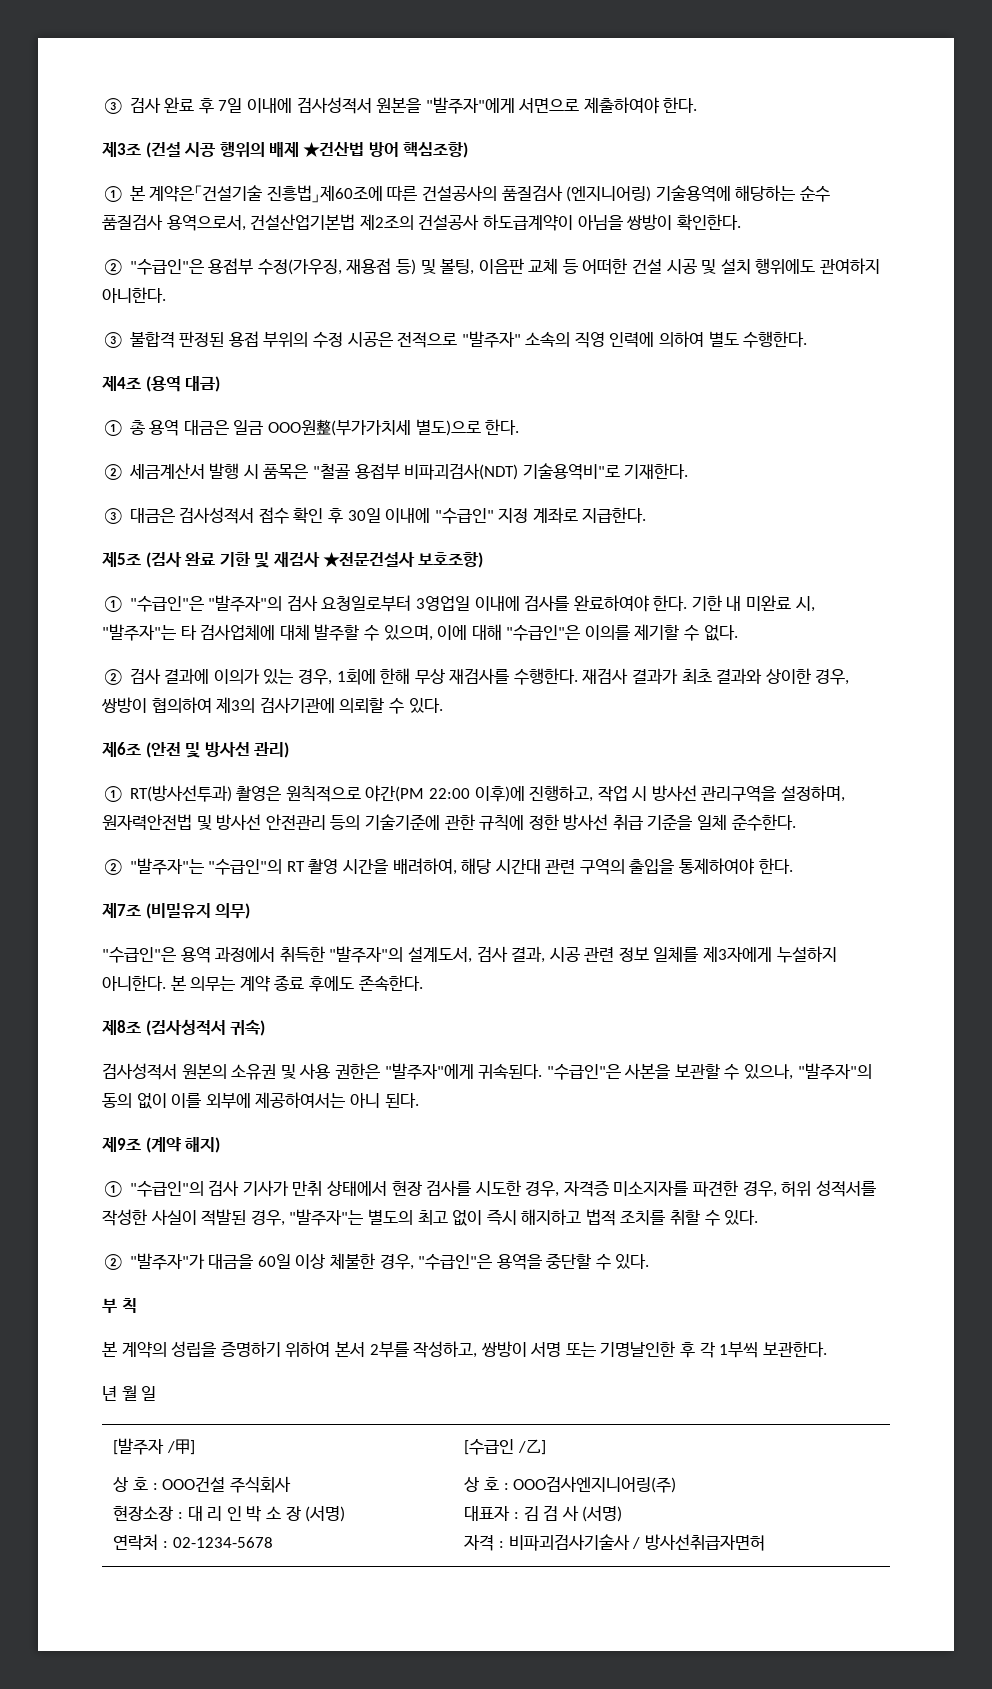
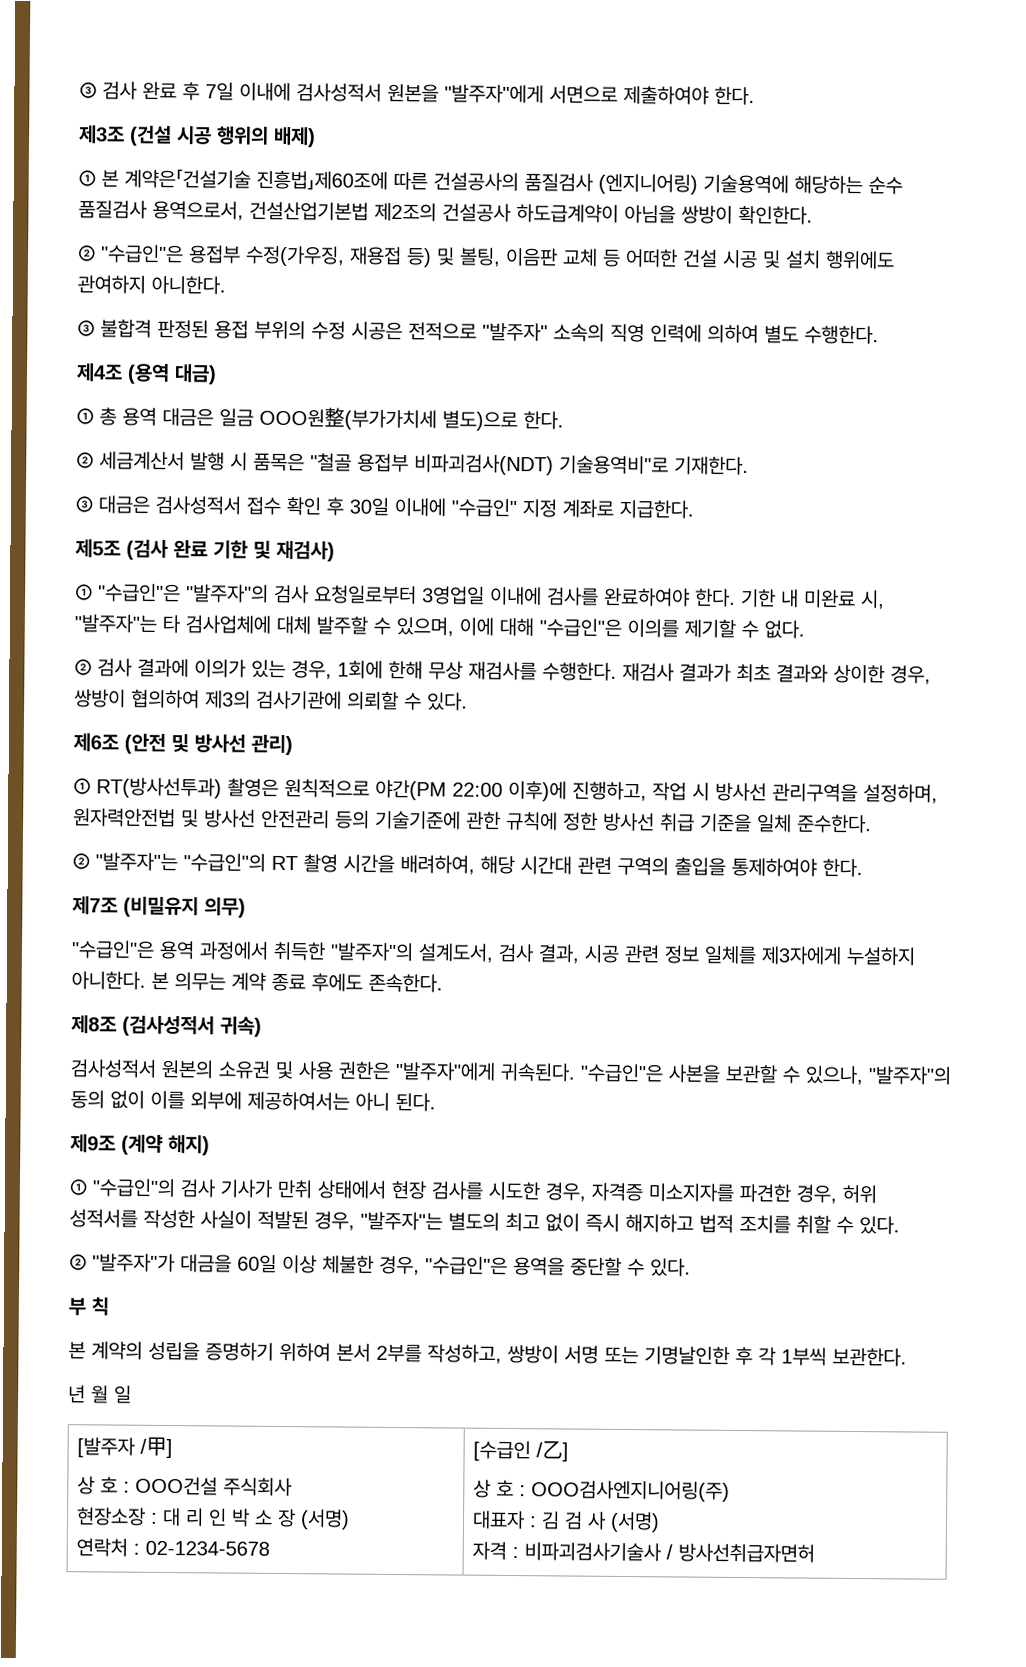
- 제3조 (건설 시공 행위의 배제 ★건산법 방어 핵심조항)
+ 제3조 (건설 시공 행위의 배제)
- 제5조 (검사 완료 기한 및 재검사 ★전문건설사 보호조항)
+ 제5조 (검사 완료 기한 및 재검사)

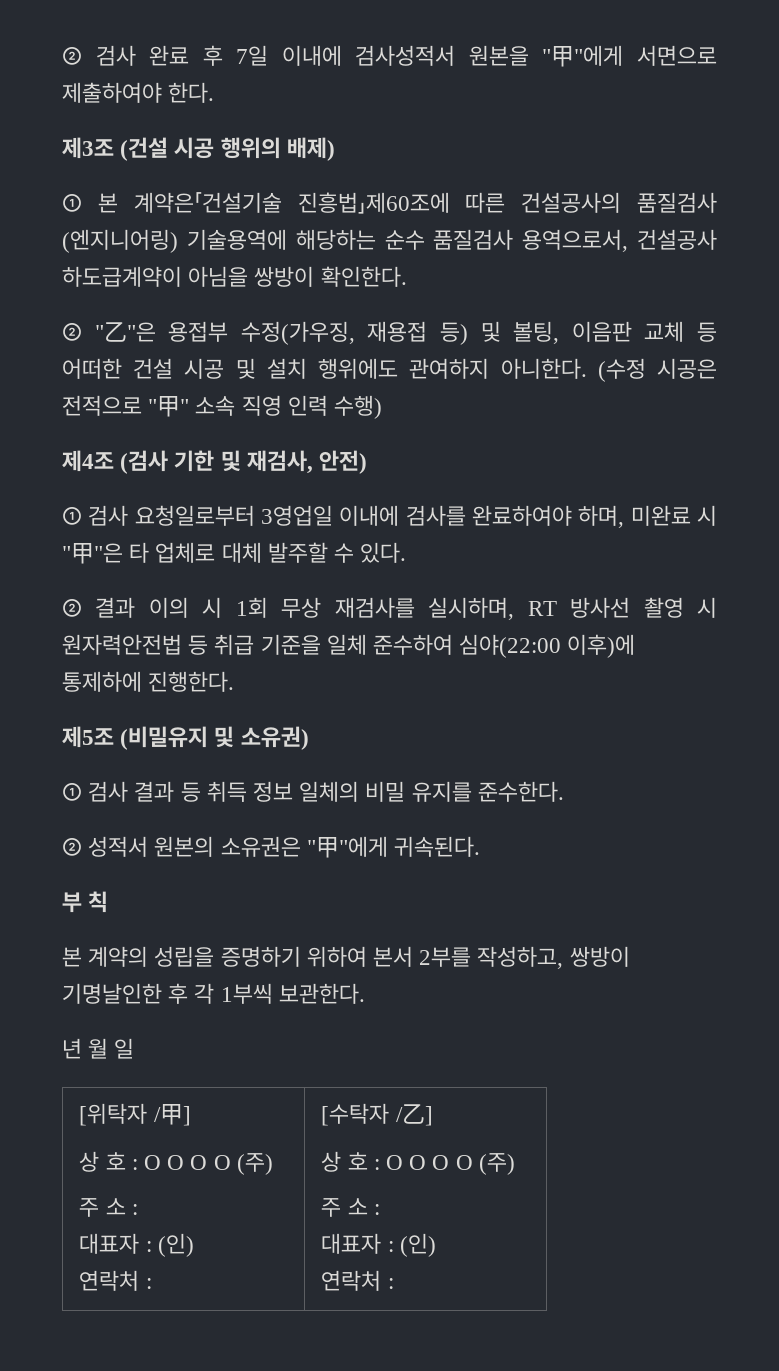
- ③ 검사 완료 후 7일 이내에 검사성적서 원본을 "발주자"에게 서면으로 제출하여야 한다.
+ ② 검사 완료 후 7일 이내에 검사성적서 원본을 "甲"에게 서면으로 제출하여야 한다.
- ① 본 계약은「건설기술 진흥법」제60조에 따른 건설공사의 품질검사 (엔지니어링) 기술용역에 해당하는 순수 품질검사 용역으로서, 건설산업기본법 제2조의 건설공사 하도급계약이 아님을 쌍방이 확인한다.
+ ① 본 계약은「건설기술 진흥법」제60조에 따른 건설공사의 품질검사 (엔지니어링) 기술용역에 해당하는 순수 품질검사 용역으로서, 건설공사 하도급계약이 아님을 쌍방이 확인한다.
- ② "수급인"은 용접부 수정(가우징, 재용접 등) 및 볼팅, 이음판 교체 등 어떠한 건설 시공 및 설치 행위에도 관여하지 아니한다.
- ③ 불합격 판정된 용접 부위의 수정 시공은 전적으로 "발주자" 소속의 직영 인력에 의하여 별도 수행한다.
- 제4조 (용역 대금)
- ① 총 용역 대금은 일금 OOO원整(부가가치세 별도)으로 한다.
- ② 세금계산서 발행 시 품목은 "철골 용접부 비파괴검사(NDT) 기술용역비"로 기재한다.
- ③ 대금은 검사성적서 접수 확인 후 30일 이내에 "수급인" 지정 계좌로 지급한다.
- 제5조 (검사 완료 기한 및 재검사)
- ① "수급인"은 "발주자"의 검사 요청일로부터 3영업일 이내에 검사를 완료하여야 한다. 기한 내 미완료 시, "발주자"는 타 검사업체에 대체 발주할 수 있으며, 이에 대해 "수급인"은 이의를 제기할 수 없다.
- ② 검사 결과에 이의가 있는 경우, 1회에 한해 무상 재검사를 수행한다. 재검사 결과가 최초 결과와 상이한 경우, 쌍방이 협의하여 제3의 검사기관에 의뢰할 수 있다.
- 제6조 (안전 및 방사선 관리)
- ① RT(방사선투과) 촬영은 원칙적으로 야간(PM 22:00 이후)에 진행하고, 작업 시 방사선 관리구역을 설정하며, 원자력안전법 및 방사선 안전관리 등의 기술기준에 관한 규칙에 정한 방사선 취급 기준을 일체 준수한다.
- ② "발주자"는 "수급인"의 RT 촬영 시간을 배려하여, 해당 시간대 관련 구역의 출입을 통제하여야 한다.
- 제7조 (비밀유지 의무)
- "수급인"은 용역 과정에서 취득한 "발주자"의 설계도서, 검사 결과, 시공 관련 정보 일체를 제3자에게 누설하지 아니한다. 본 의무는 계약 종료 후에도 존속한다.
- 제8조 (검사성적서 귀속)
- 검사성적서 원본의 소유권 및 사용 권한은 "발주자"에게 귀속된다. "수급인"은 사본을 보관할 수 있으나, "발주자"의 동의 없이 이를 외부에 제공하여서는 아니 된다.
- 제9조 (계약 해지)
- ① "수급인"의 검사 기사가 만취 상태에서 현장 검사를 시도한 경우, 자격증 미소지자를 파견한 경우, 허위 성적서를 작성한 사실이 적발된 경우, "발주자"는 별도의 최고 없이 즉시 해지하고 법적 조치를 취할 수 있다.
- ② "발주자"가 대금을 60일 이상 체불한 경우, "수급인"은 용역을 중단할 수 있다.
+ ② "乙"은 용접부 수정(가우징, 재용접 등) 및 볼팅, 이음판 교체 등 어떠한 건설 시공 및 설치 행위에도 관여하지 아니한다. (수정 시공은 전적으로 "甲" 소속 직영 인력 수행)
+ 제4조 (검사 기한 및 재검사, 안전)
+ ① 검사 요청일로부터 3영업일 이내에 검사를 완료하여야 하며, 미완료 시 "甲"은 타 업체로 대체 발주할 수 있다.
+ ② 결과 이의 시 1회 무상 재검사를 실시하며, RT 방사선 촬영 시 원자력안전법 등 취급 기준을 일체 준수하여 심야(22:00 이후)에 통제하에 진행한다.
+ 제5조 (비밀유지 및 소유권)
+ ① 검사 결과 등 취득 정보 일체의 비밀 유지를 준수한다.
+ ② 성적서 원본의 소유권은 "甲"에게 귀속된다.
- 본 계약의 성립을 증명하기 위하여 본서 2부를 작성하고, 쌍방이 서명 또는 기명날인한 후 각 1부씩 보관한다.
+ 본 계약의 성립을 증명하기 위하여 본서 2부를 작성하고, 쌍방이 기명날인한 후 각 1부씩 보관한다.
- [발주자 /甲]
- 상 호 : OOO건설 주식회사
- 현장소장 : 대 리 인 박 소 장 (서명)
- 연락처 : 02-1234-5678 | [수급인 /乙]
- 상 호 : OOO검사엔지니어링(주)
- 대표자 : 김 검 사 (서명)
- 자격 : 비파괴검사기술사 / 방사선취급자면허
+ [위탁자 /甲]
+ 상 호 : O O O O (주)
+ 주 소 :
+ 대표자 : (인)
+ 연락처 : | [수탁자 /乙]
+ 상 호 : O O O O (주)
+ 주 소 :
+ 대표자 : (인)
+ 연락처 :

